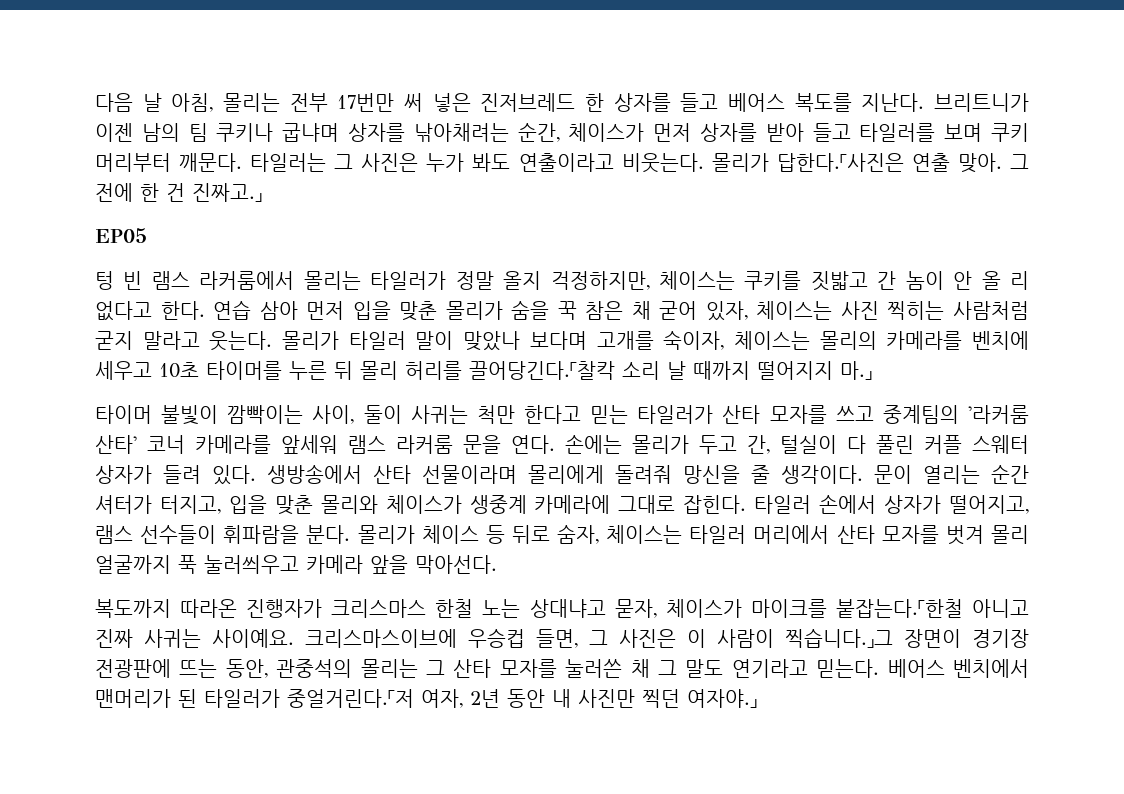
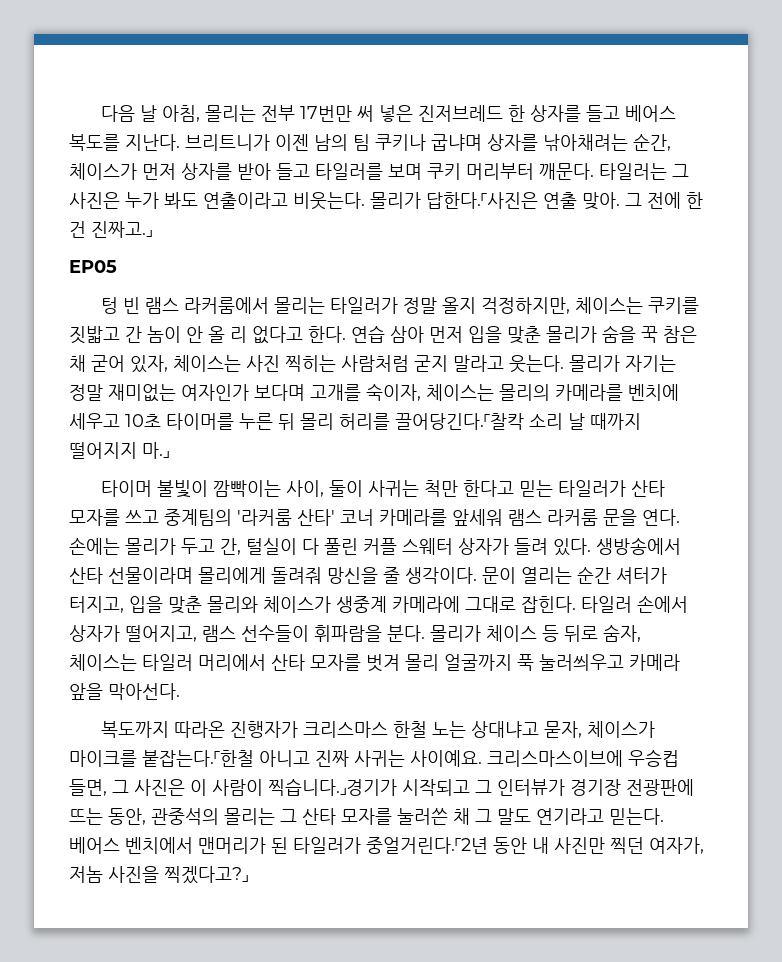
- 몰리가 타일러 말이 맞았나 보다며 고개를 숙이자, 체이스는 몰리의 카메라를 벤치에 세우고 10초 타이머를 누른 뒤 몰리 허리를 끌어당긴다.
+ 몰리가 자기는 정말 재미없는 여자인가 보다며 고개를 숙이자, 체이스는 몰리의 카메라를 벤치에 세우고 10초 타이머를 누른 뒤 몰리 허리를 끌어당긴다.
- 크리스마스이브에 우승컵 들면, 그 사진은 이 사람이 찍습니다.」그 장면이 경기장 전광판에 뜨는 동안, 관중석의 몰리는 그 산타 모자를 눌러쓴 채 그 말도 연기라고 믿는다.
+ 크리스마스이브에 우승컵 들면, 그 사진은 이 사람이 찍습니다.」경기가 시작되고 그 인터뷰가 경기장 전광판에 뜨는 동안, 관중석의 몰리는 그 산타 모자를 눌러쓴 채 그 말도 연기라고 믿는다.
- 「저 여자, 2년 동안 내 사진만 찍던 여자야.」
+ 「2년 동안 내 사진만 찍던 여자가, 저놈 사진을 찍겠다고?」

